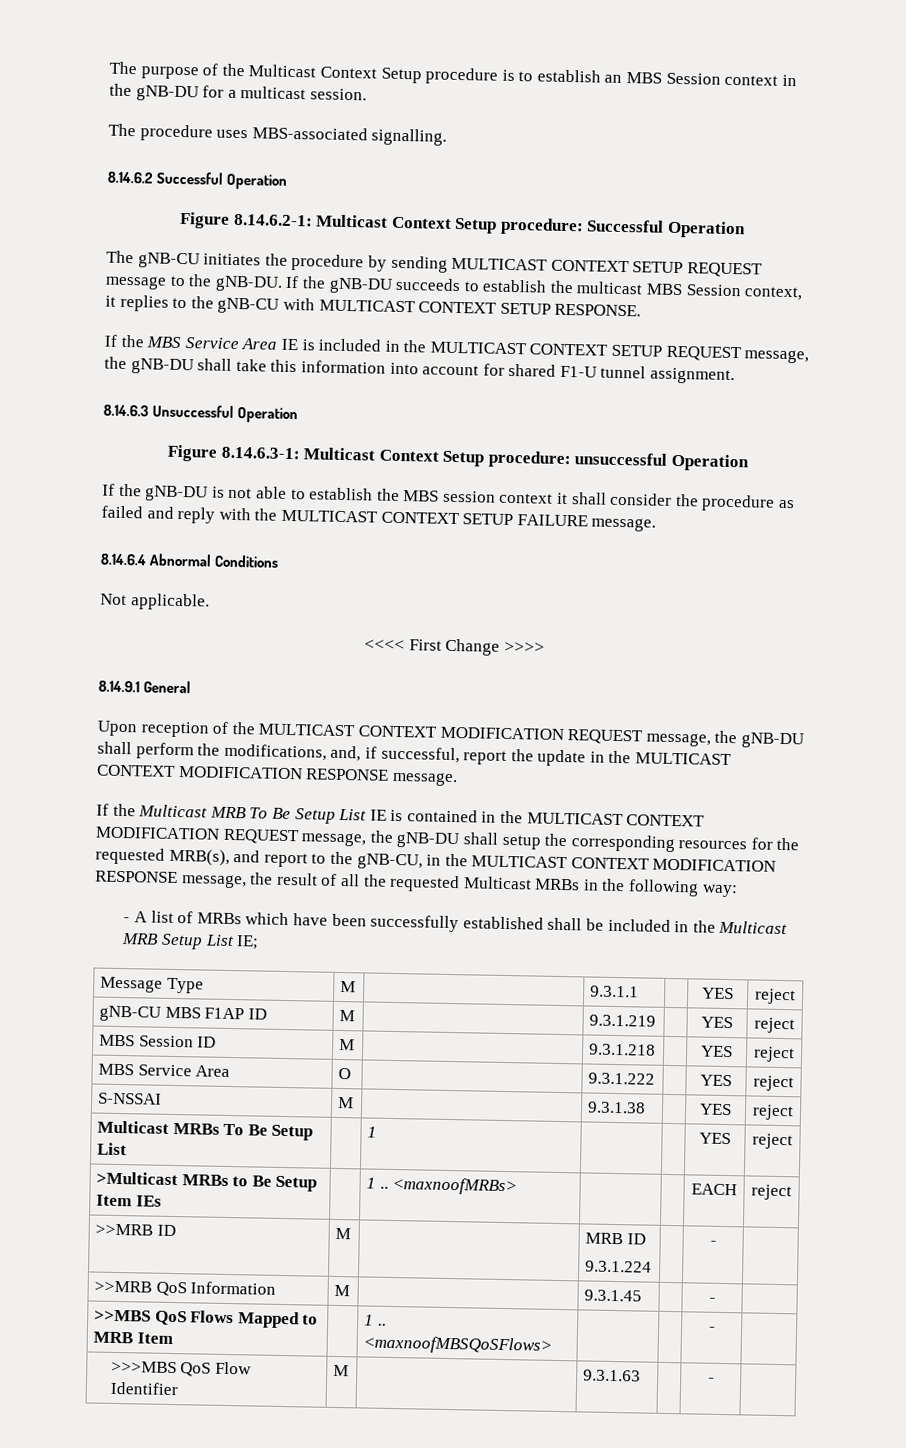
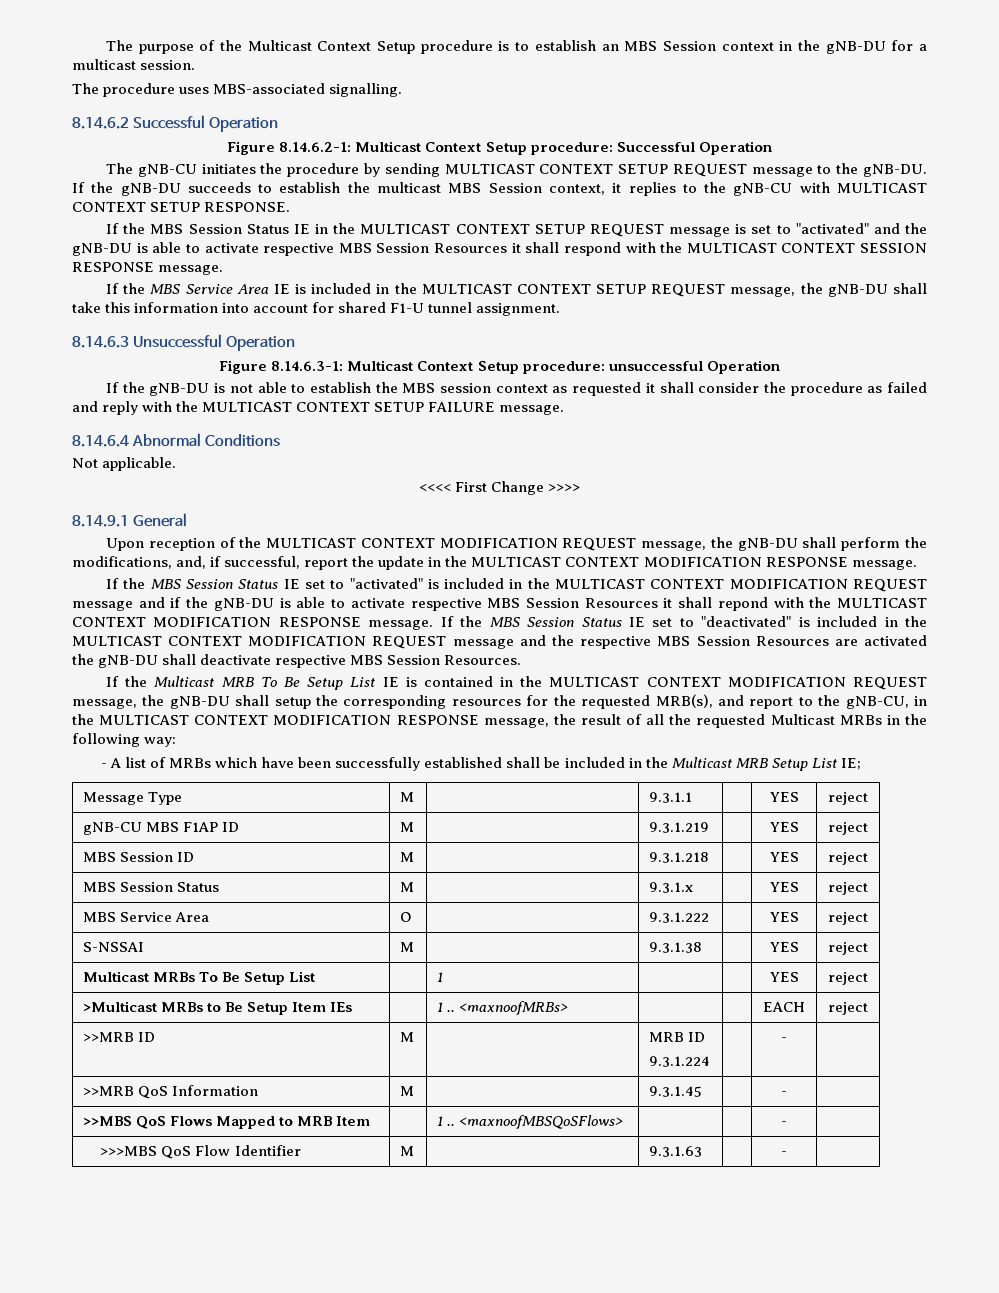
+ If the MBS Session Status IE in the MULTICAST CONTEXT SETUP REQUEST message is set to "activated" and the gNB-DU is able to activate respective MBS Session Resources it shall respond with the MULTICAST CONTEXT SESSION RESPONSE message.
- If the gNB-DU is not able to establish the MBS session context it shall consider the procedure as failed and reply with the MULTICAST CONTEXT SETUP FAILURE message.
+ If the gNB-DU is not able to establish the MBS session context as requested it shall consider the procedure as failed and reply with the MULTICAST CONTEXT SETUP FAILURE message.
+ If the MBS Session Status IE set to "activated" is included in the MULTICAST CONTEXT MODIFICATION REQUEST message and if the gNB-DU is able to activate respective MBS Session Resources it shall repond with the MULTICAST CONTEXT MODIFICATION RESPONSE message. If the MBS Session Status IE set to "deactivated" is included in the MULTICAST CONTEXT MODIFICATION REQUEST message and the respective MBS Session Resources are activated the gNB-DU shall deactivate respective MBS Session Resources.
+ MBS Session Status | M | | 9.3.1.x | | YES | reject

